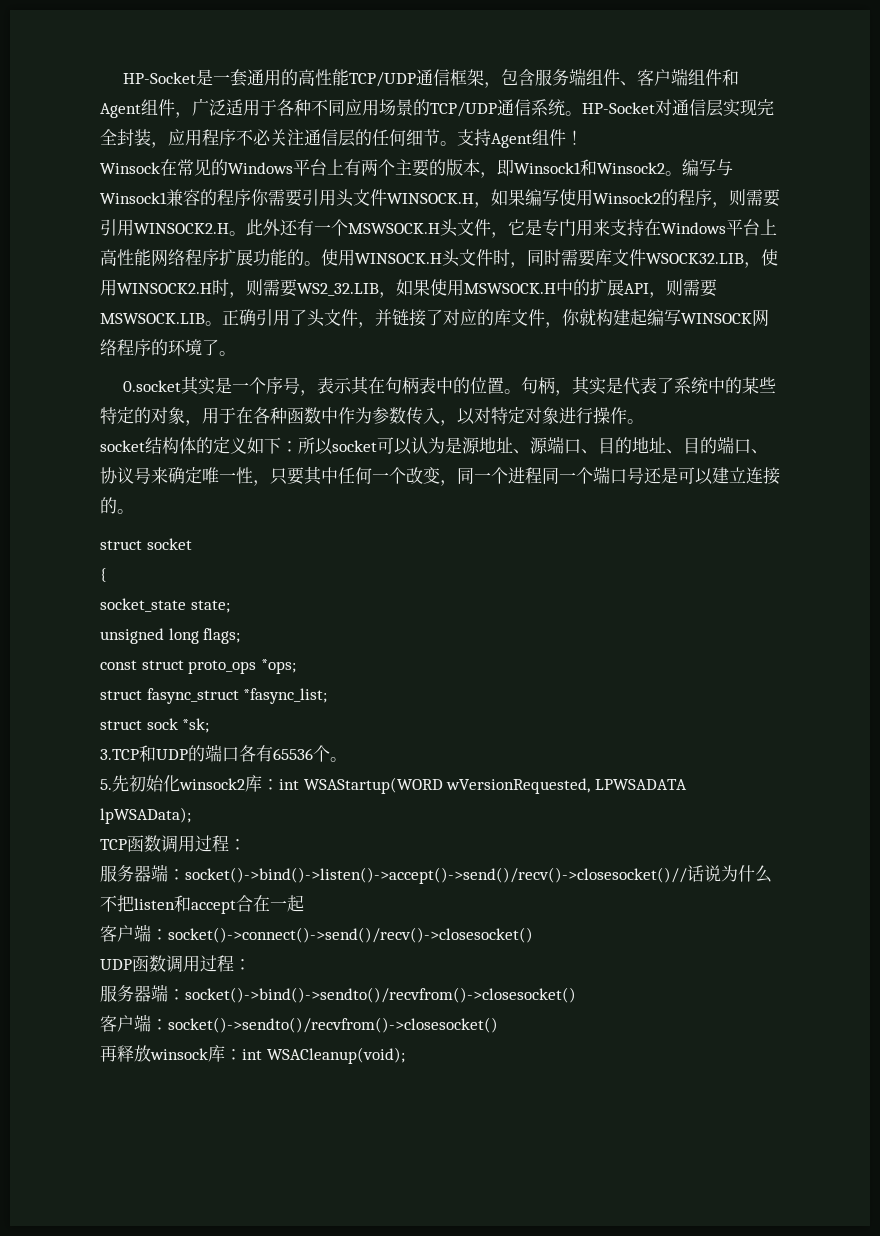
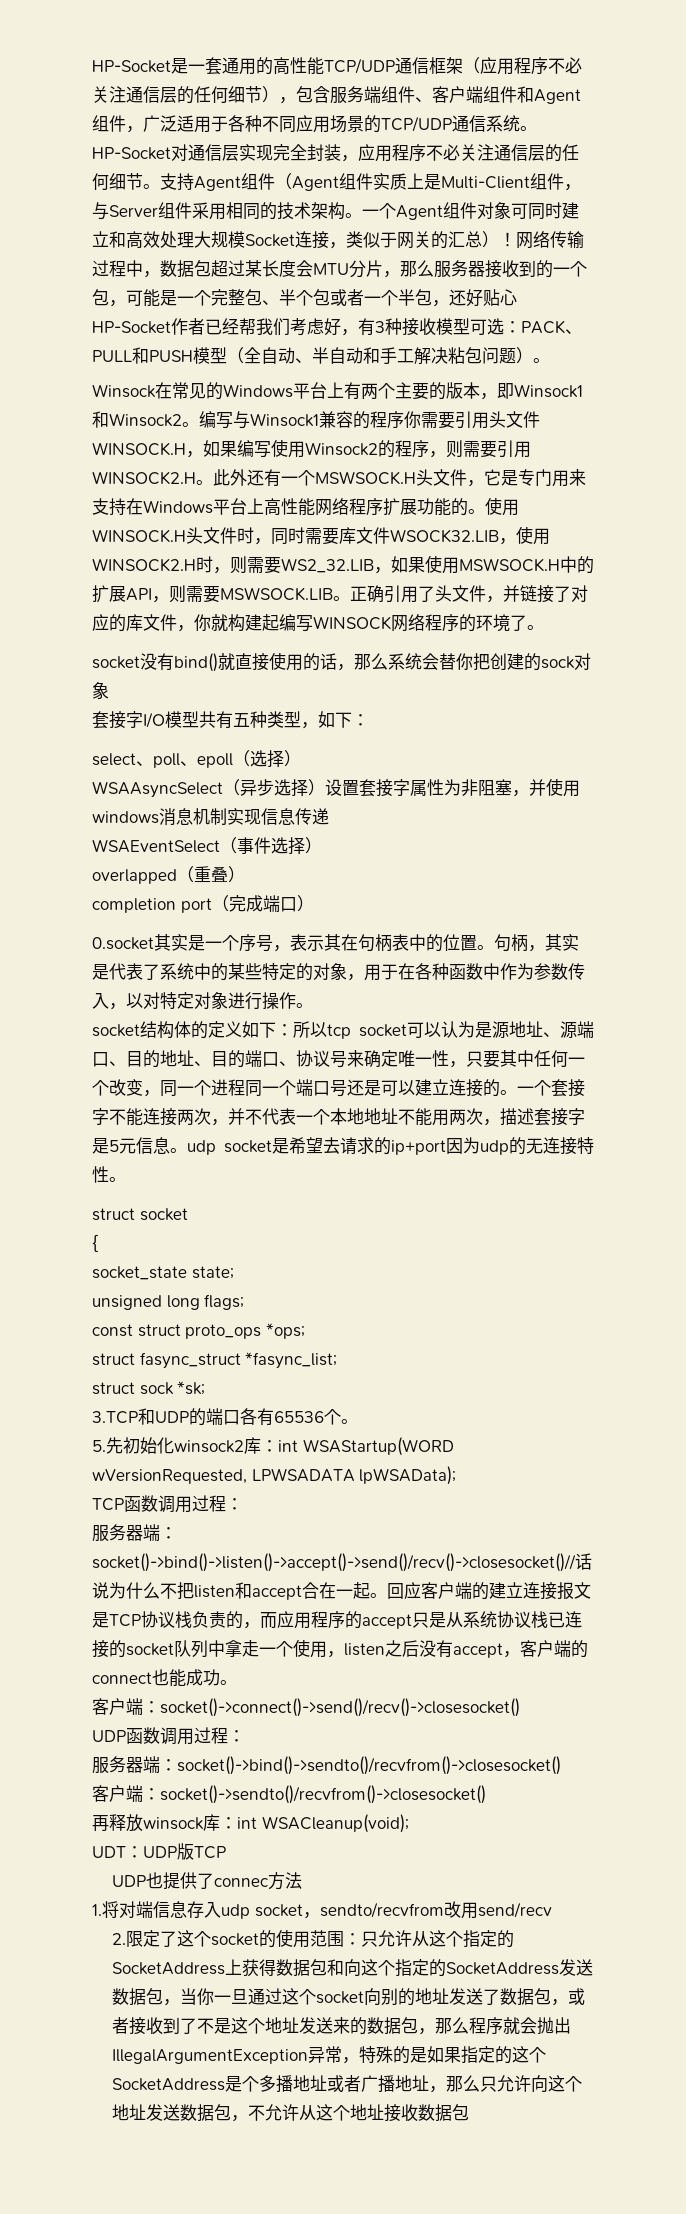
- HP-Socket是一套通用的高性能TCP/UDP通信框架，包含服务端组件、客户端组件和Agent组件，广泛适用于各种不同应用场景的TCP/UDP通信系统。
+ HP-Socket是一套通用的高性能TCP/UDP通信框架（应用程序不必关注通信层的任何细节），包含服务端组件、客户端组件和Agent组件，广泛适用于各种不同应用场景的TCP/UDP通信系统。
- 支持Agent组件！
+ 支持Agent组件（Agent组件实质上是Multi-Client组件，与Server组件采用相同的技术架构。一个Agent组件对象可同时建立和高效处理大规模Socket连接，类似于网关的汇总）！网络传输过程中，数据包超过某长度会MTU分片，那么服务器接收到的一个包，可能是一个完整包、半个包或者一个半包，还好贴心HP-Socket作者已经帮我们考虑好，有3种接收模型可选：PACK、PULL和PUSH模型（全自动、半自动和手工解决粘包问题）。
+ socket没有bind()就直接使用的话，那么系统会替你把创建的sock对象
+ 套接字I/O模型共有五种类型，如下：
+ select、poll、epoll（选择）
+ WSAAsyncSelect（异步选择）设置套接字属性为非阻塞，并使用windows消息机制实现信息传递
+ WSAEventSelect（事件选择）
+ overlapped（重叠）
+ completion port（完成端口）
- socket结构体的定义如下：所以socket可以认为是源地址、源端口、目的地址、目的端口、协议号来确定唯一性，只要其中任何一个改变，同一个进程同一个端口号还是可以建立连接的。
+ socket结构体的定义如下：所以tcp socket可以认为是源地址、源端口、目的地址、目的端口、协议号来确定唯一性，只要其中任何一个改变，同一个进程同一个端口号还是可以建立连接的。一个套接字不能连接两次，并不代表一个本地地址不能用两次，描述套接字是5元信息。udp socket是希望去请求的ip+port因为udp的无连接特性。
- 服务器端：socket()->bind()->listen()->accept()->send()/recv()->closesocket()//话说为什么不把listen和accept合在一起
+ 服务器端：socket()->bind()->listen()->accept()->send()/recv()->closesocket()//话说为什么不把listen和accept合在一起。回应客户端的建立连接报文是TCP协议栈负责的，而应用程序的accept只是从系统协议栈已连接的socket队列中拿走一个使用，listen之后没有accept，客户端的connect也能成功。
+ UDT：UDP版TCP
+ UDP也提供了connec方法
+ 1.将对端信息存入udp socket，sendto/recvfrom改用send/recv
+ 2.限定了这个socket的使用范围：只允许从这个指定的SocketAddress上获得数据包和向这个指定的SocketAddress发送数据包，当你一旦通过这个socket向别的地址发送了数据包，或者接收到了不是这个地址发送来的数据包，那么程序就会抛出IllegalArgumentException异常，特殊的是如果指定的这个SocketAddress是个多播地址或者广播地址，那么只允许向这个地址发送数据包，不允许从这个地址接收数据包

